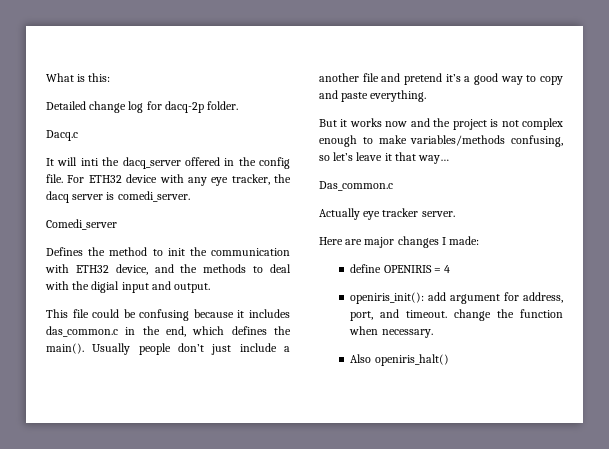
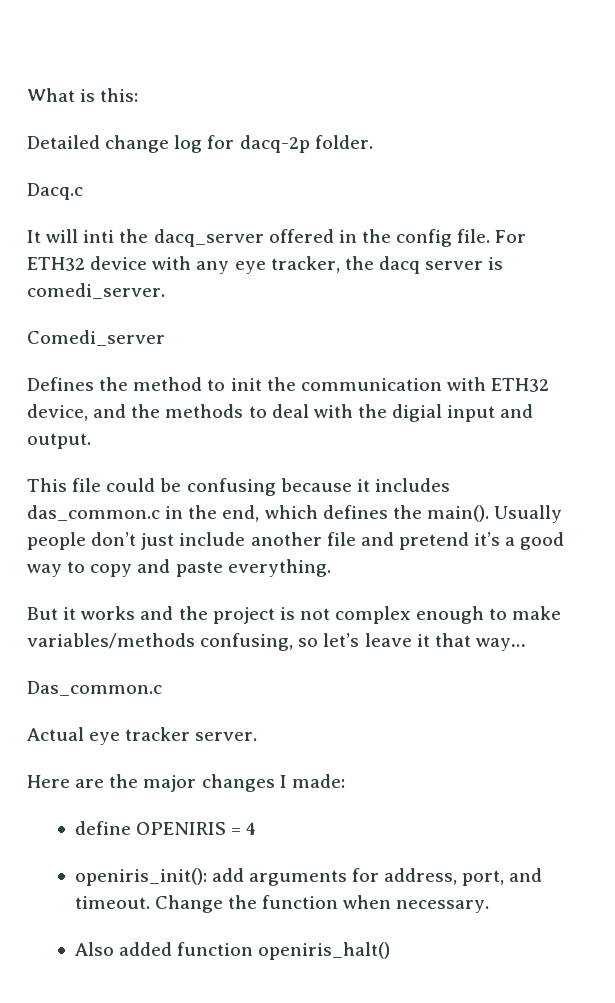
- Usually people don’t just include a another file and pretend it’s a good way to copy and paste everything.
+ Usually people don’t just include another file and pretend it’s a good way to copy and paste everything.
- But it works now and the project is not complex enough to make variables/methods confusing, so let’s leave it that way…
+ But it works and the project is not complex enough to make variables/methods confusing, so let’s leave it that way…
- Actually eye tracker server.
+ Actual eye tracker server.
- Here are major changes I made:
+ Here are the major changes I made:
- openiris_init(): add argument for address, port, and timeout. change the function when necessary.
+ openiris_init(): add arguments for address, port, and timeout. Change the function when necessary.
- Also openiris_halt()
+ Also added function openiris_halt()

